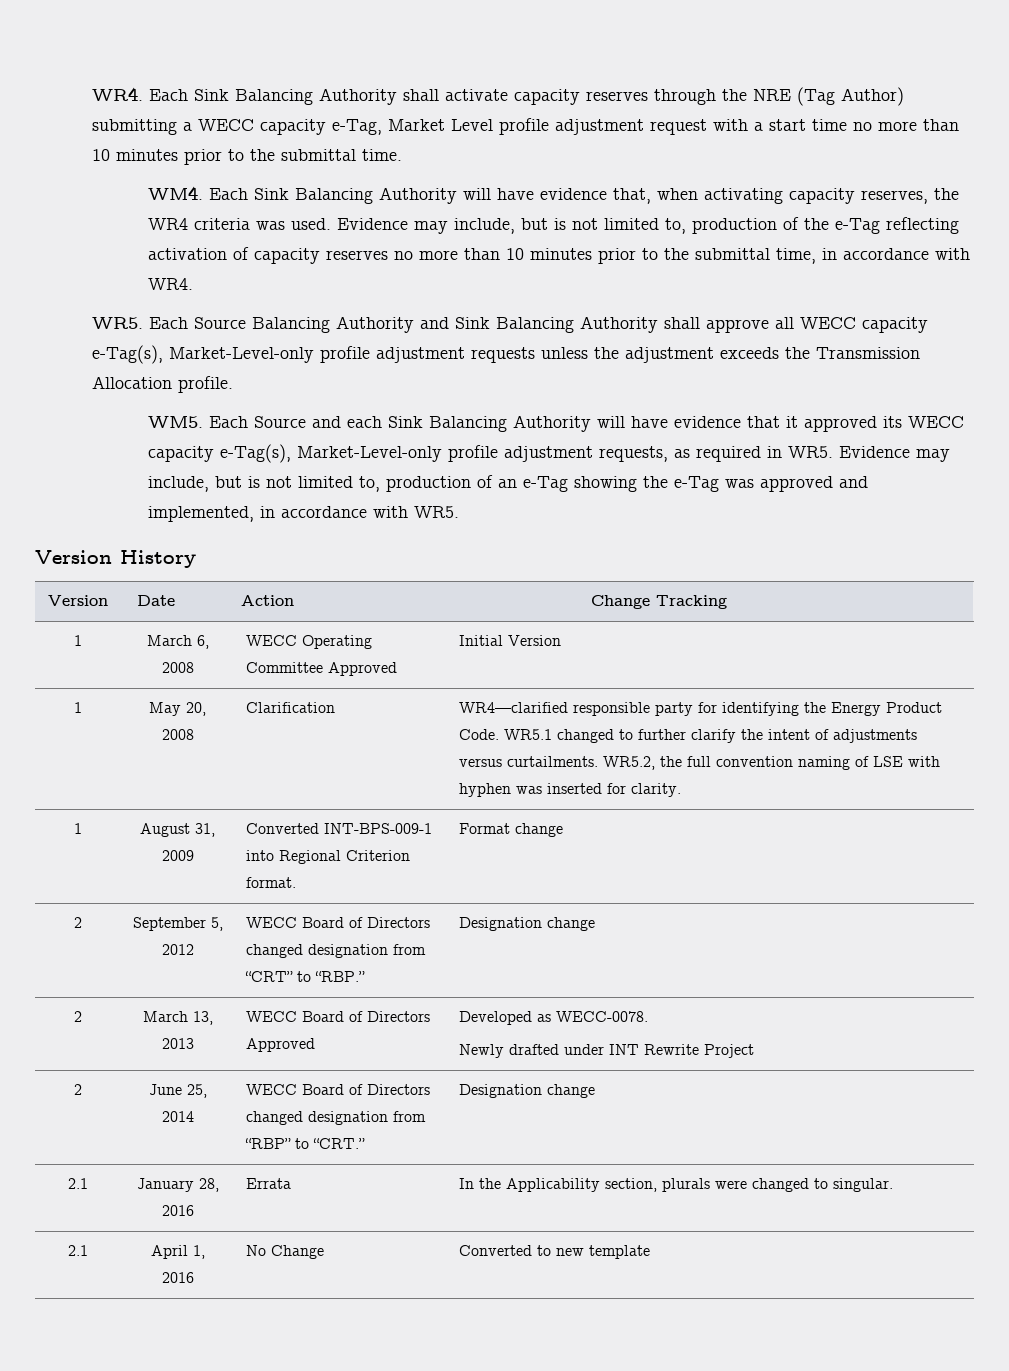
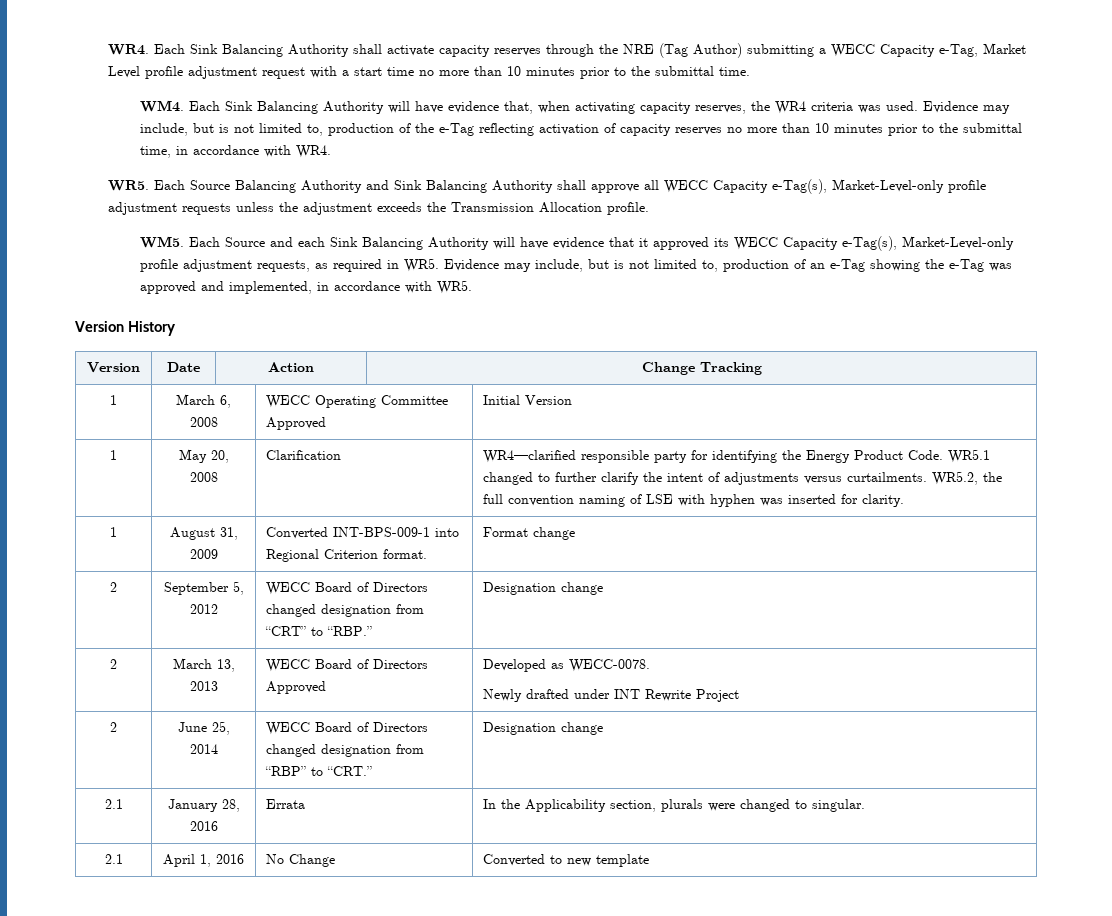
- WR4. Each Sink Balancing Authority shall activate capacity reserves through the NRE (Tag Author) submitting a WECC capacity e-Tag, Market Level profile adjustment request with a start time no more than 10 minutes prior to the submittal time.
+ WR4. Each Sink Balancing Authority shall activate capacity reserves through the NRE (Tag Author) submitting a WECC Capacity e-Tag, Market Level profile adjustment request with a start time no more than 10 minutes prior to the submittal time.
- WR5. Each Source Balancing Authority and Sink Balancing Authority shall approve all WECC capacity e-Tag(s), Market-Level-only profile adjustment requests unless the adjustment exceeds the Transmission Allocation profile.
+ WR5. Each Source Balancing Authority and Sink Balancing Authority shall approve all WECC Capacity e-Tag(s), Market-Level-only profile adjustment requests unless the adjustment exceeds the Transmission Allocation profile.
- WM5. Each Source and each Sink Balancing Authority will have evidence that it approved its WECC capacity e-Tag(s), Market-Level-only profile adjustment requests, as required in WR5. Evidence may include, but is not limited to, production of an e-Tag showing the e-Tag was approved and implemented, in accordance with WR5.
+ WM5. Each Source and each Sink Balancing Authority will have evidence that it approved its WECC Capacity e-Tag(s), Market-Level-only profile adjustment requests, as required in WR5. Evidence may include, but is not limited to, production of an e-Tag showing the e-Tag was approved and implemented, in accordance with WR5.

